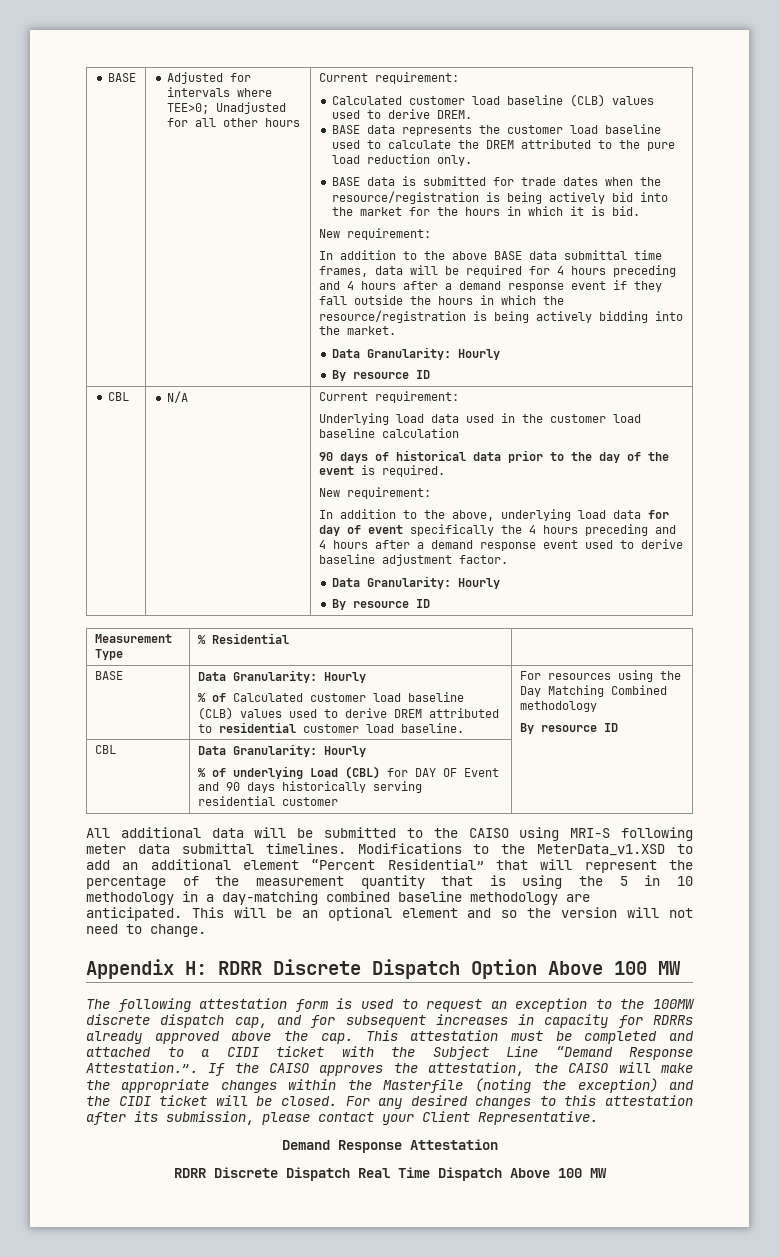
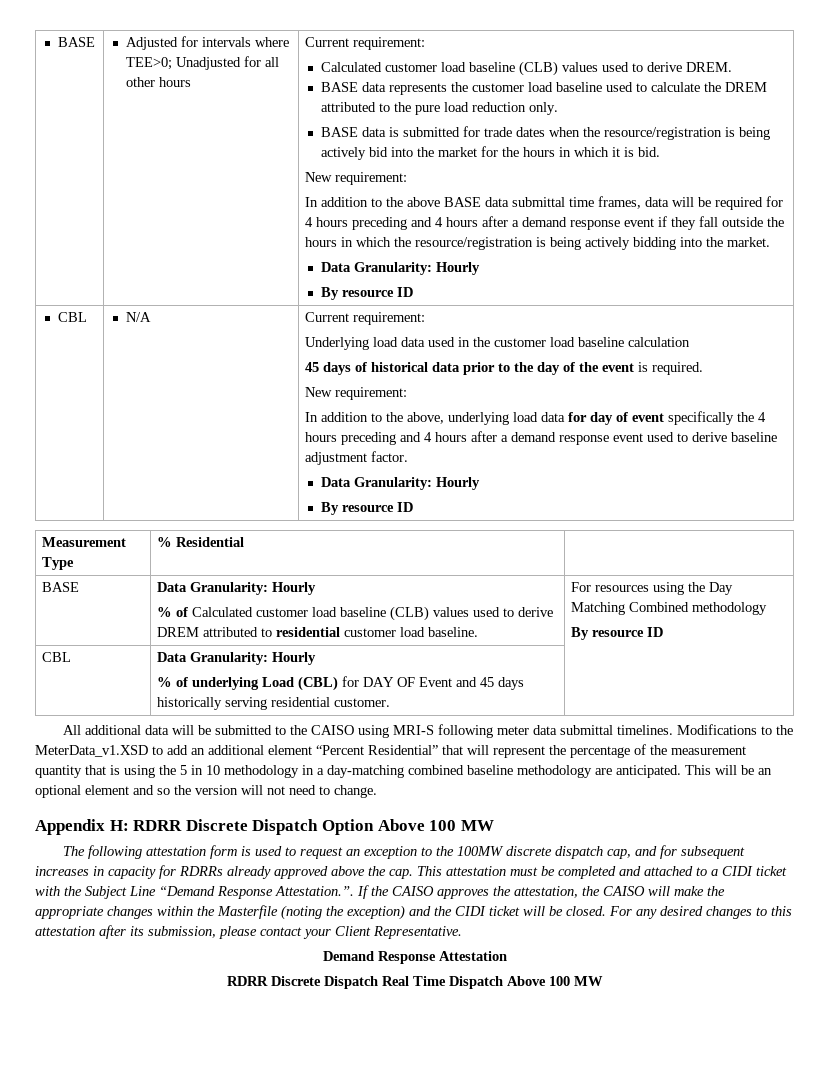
- 90 days of historical data prior to the day of the event is required.
+ 45 days of historical data prior to the day of the event is required.
  CBL | Data Granularity: Hourly
- % of underlying Load (CBL) for DAY OF Event and 90 days historically serving residential customer |
+ % of underlying Load (CBL) for DAY OF Event and 45 days historically serving residential customer. |

